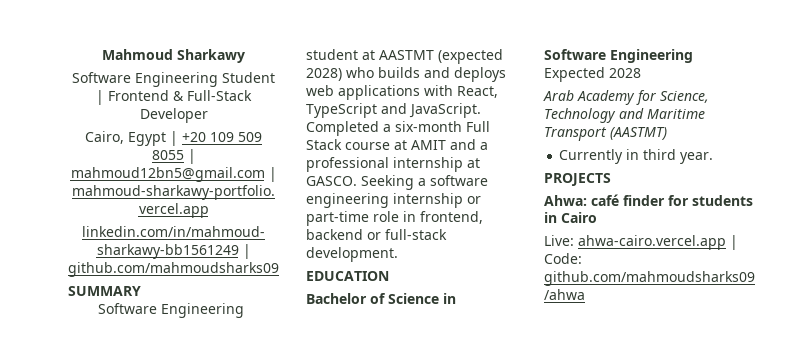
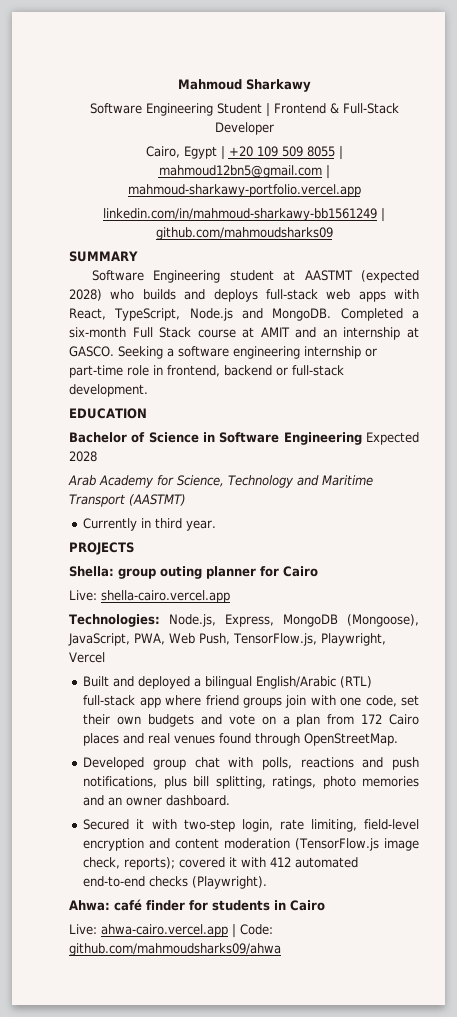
- Software Engineering student at AASTMT (expected 2028) who builds and deploys web applications with React, TypeScript and JavaScript.
+ Software Engineering student at AASTMT (expected 2028) who builds and deploys full-stack web apps with React, TypeScript, Node.js and MongoDB.
- Completed a six-month Full Stack course at AMIT and a professional internship at GASCO.
+ Completed a six-month Full Stack course at AMIT and an internship at GASCO.
+ Shella: group outing planner for Cairo
+ Live: shella-cairo.vercel.app
+ Technologies: Node.js, Express, MongoDB (Mongoose), JavaScript, PWA, Web Push, TensorFlow.js, Playwright, Vercel
+ Built and deployed a bilingual English/Arabic (RTL) full-stack app where friend groups join with one code, set their own budgets and vote on a plan from 172 Cairo places and real venues found through OpenStreetMap.
+ Developed group chat with polls, reactions and push notifications, plus bill splitting, ratings, photo memories and an owner dashboard.
+ Secured it with two-step login, rate limiting, field-level encryption and content moderation (TensorFlow.js image check, reports); covered it with 412 automated end-to-end checks (Playwright).

